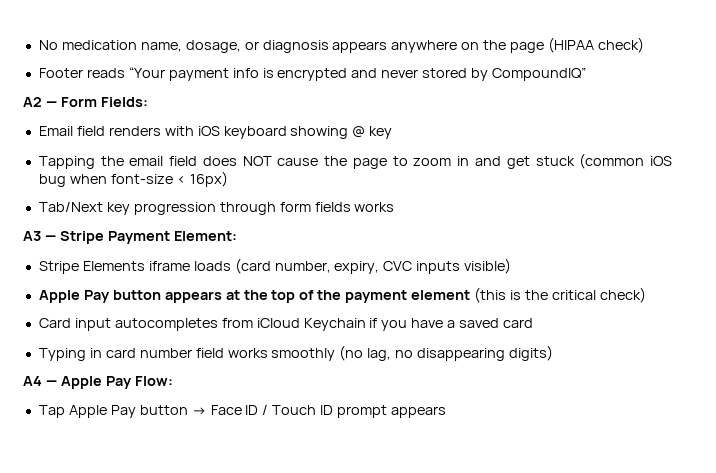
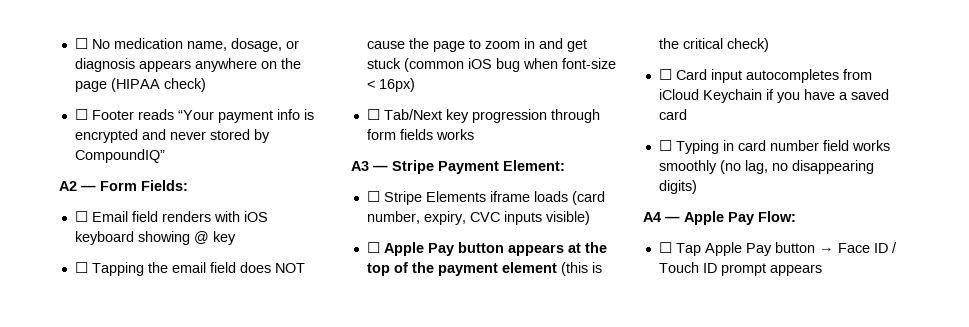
- No medication name, dosage, or diagnosis appears anywhere on the page (HIPAA check)
+ ☐ No medication name, dosage, or diagnosis appears anywhere on the page (HIPAA check)
- Footer reads “Your payment info is encrypted and never stored by CompoundIQ”
+ ☐ Footer reads “Your payment info is encrypted and never stored by CompoundIQ”
- Email field renders with iOS keyboard showing @ key
+ ☐ Email field renders with iOS keyboard showing @ key
- Tapping the email field does NOT cause the page to zoom in and get stuck (common iOS bug when font-size < 16px)
+ ☐ Tapping the email field does NOT cause the page to zoom in and get stuck (common iOS bug when font-size < 16px)
- Tab/Next key progression through form fields works
+ ☐ Tab/Next key progression through form fields works
- Stripe Elements iframe loads (card number, expiry, CVC inputs visible)
+ ☐ Stripe Elements iframe loads (card number, expiry, CVC inputs visible)
- Apple Pay button appears at the top of the payment element (this is the critical check)
+ ☐ Apple Pay button appears at the top of the payment element (this is the critical check)
- Card input autocompletes from iCloud Keychain if you have a saved card
+ ☐ Card input autocompletes from iCloud Keychain if you have a saved card
- Typing in card number field works smoothly (no lag, no disappearing digits)
+ ☐ Typing in card number field works smoothly (no lag, no disappearing digits)
- Tap Apple Pay button → Face ID / Touch ID prompt appears
+ ☐ Tap Apple Pay button → Face ID / Touch ID prompt appears

